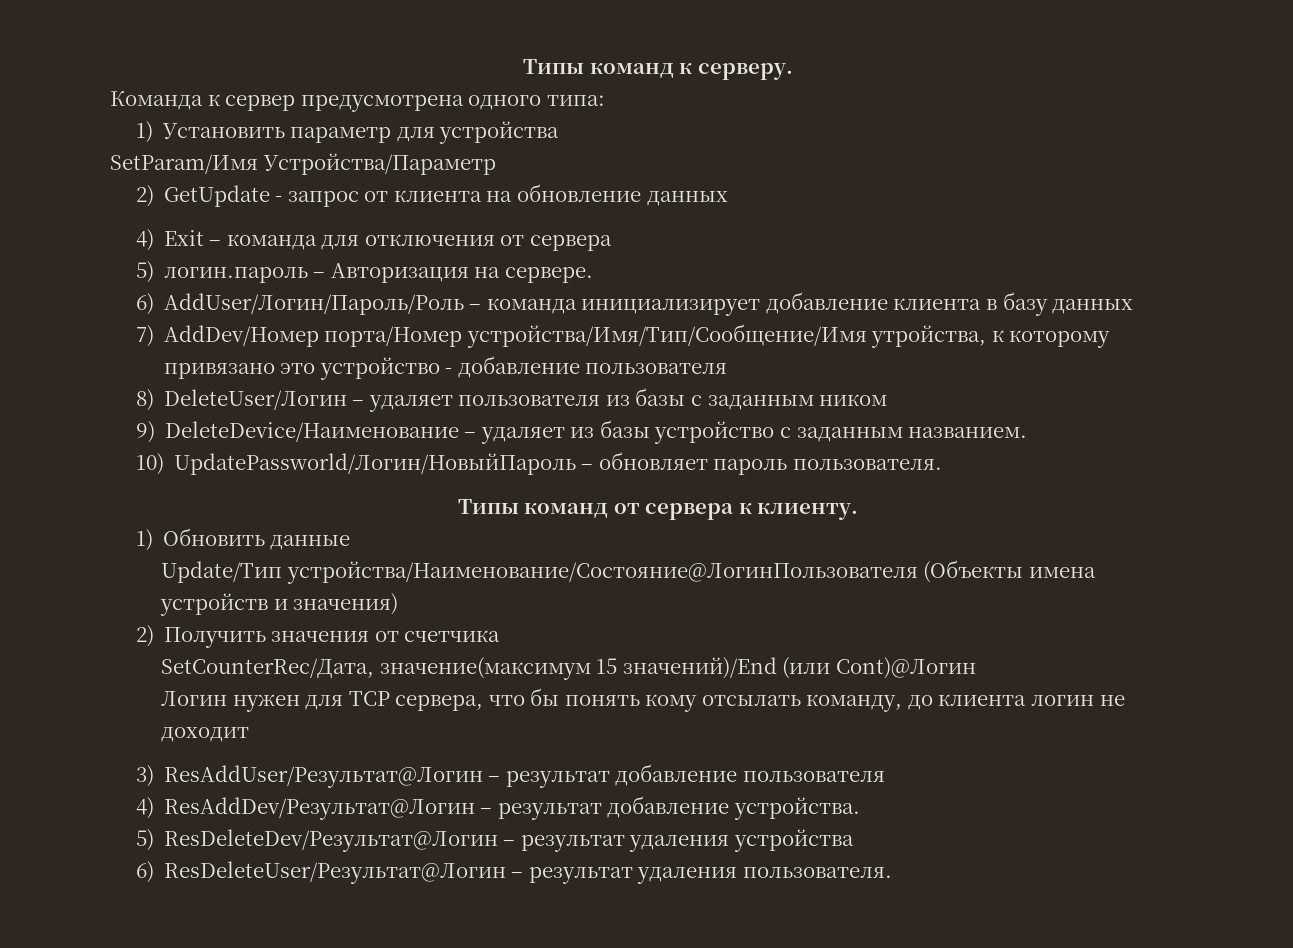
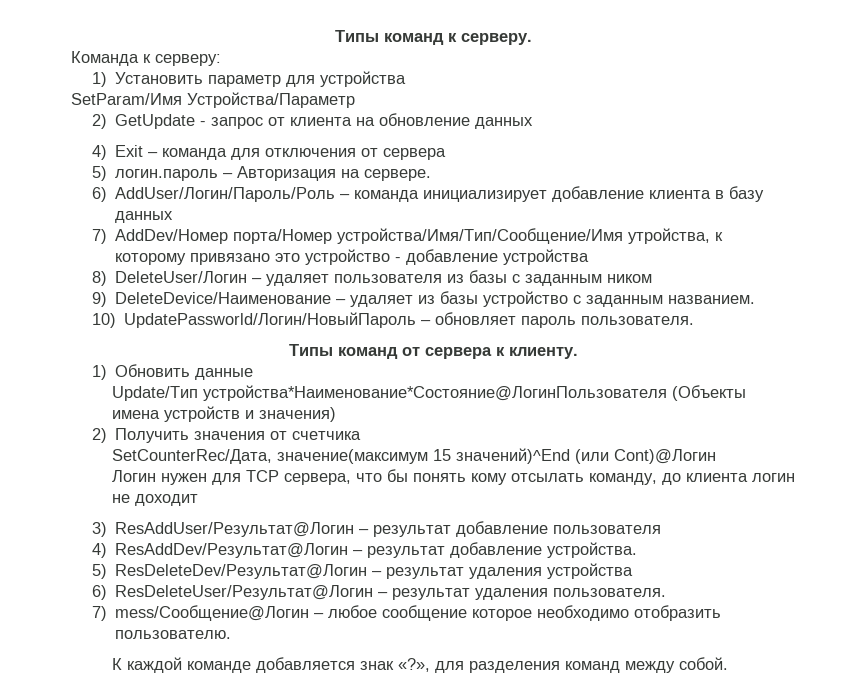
- Команда к сервер предусмотрена одного типа:
+ Команда к серверу:
- 7) AddDev/Номер порта/Номер устройства/Имя/Тип/Сообщение/Имя утройства, к которому привязано это устройство - добавление пользователя
+ 7) AddDev/Номер порта/Номер устройства/Имя/Тип/Сообщение/Имя утройства, к которому привязано это устройство - добавление устройства
- Update/Тип устройства/Наименование/Состояние@ЛогинПользователя (Объекты имена устройств и значения)
+ Update/Тип устройства*Наименование*Состояние@ЛогинПользователя (Объекты имена устройств и значения)
- SetCounterRec/Дата, значение(максимум 15 значений)/End (или Cont)@Логин
+ SetCounterRec/Дата, значение(максимум 15 значений)^End (или Cont)@Логин
+ 7) mess/Сообщение@Логин – любое сообщение которое необходимо отобразить пользователю.
+ К каждой команде добавляется знак «?», для разделения команд между собой.

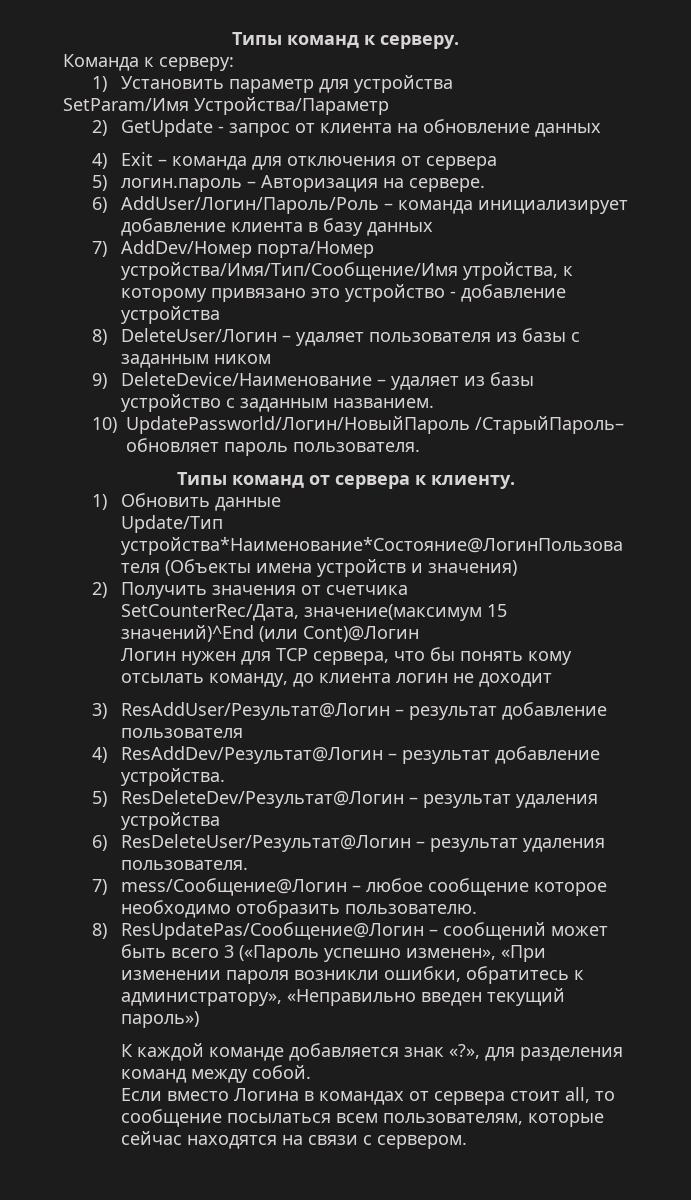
- 10) UpdatePassworld/Логин/НовыйПароль – обновляет пароль пользователя.
+ 10) UpdatePassworld/Логин/НовыйПароль /СтарыйПароль– обновляет пароль пользователя.
+ 8) ResUpdatePas/Сообщение@Логин – сообщений может быть всего 3 («Пароль успешно изменен», «При изменении пароля возникли ошибки, обратитесь к администратору», «Неправильно введен текущий пароль»)
+ Если вместо Логина в командах от сервера стоит all, то сообщение посылаться всем пользователям, которые сейчас находятся на связи с сервером.

